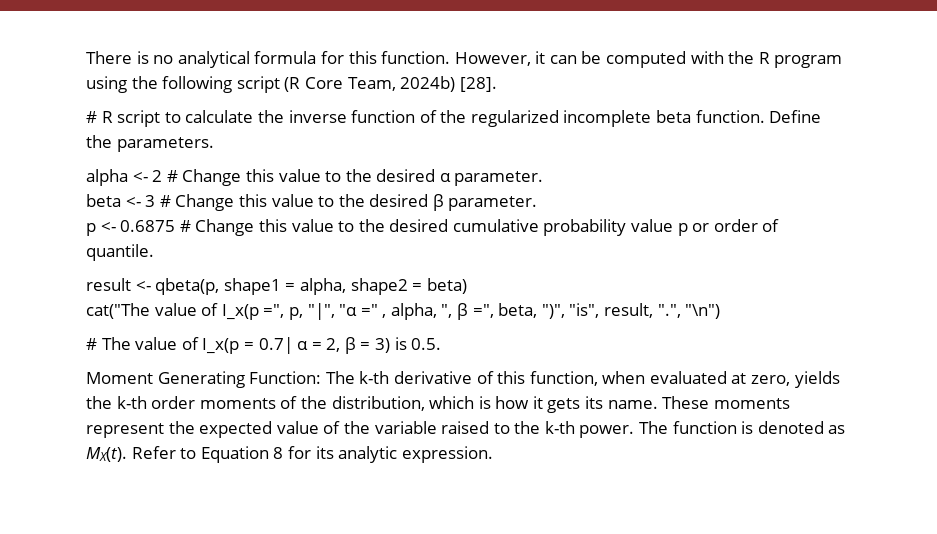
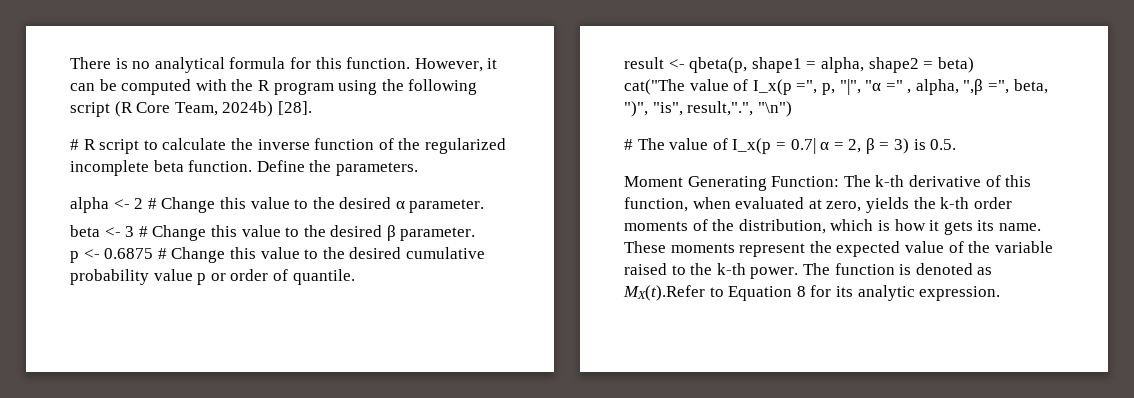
- cat("The value of I_x(p =", p, "|", "α =" , alpha, ", β =", beta, ")", "is", result, ".", "\n")
+ cat("The value of I_x(p =", p, "|", "α =" , alpha, ",β =", beta, ")", "is", result,".", "\n")
- The function is denoted as MX(t). Refer to Equation 8 for its analytic expression.
+ The function is denoted as MX(t).Refer to Equation 8 for its analytic expression.

